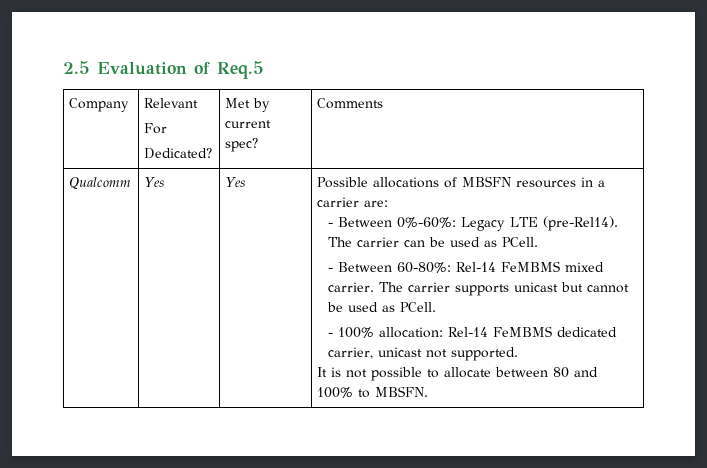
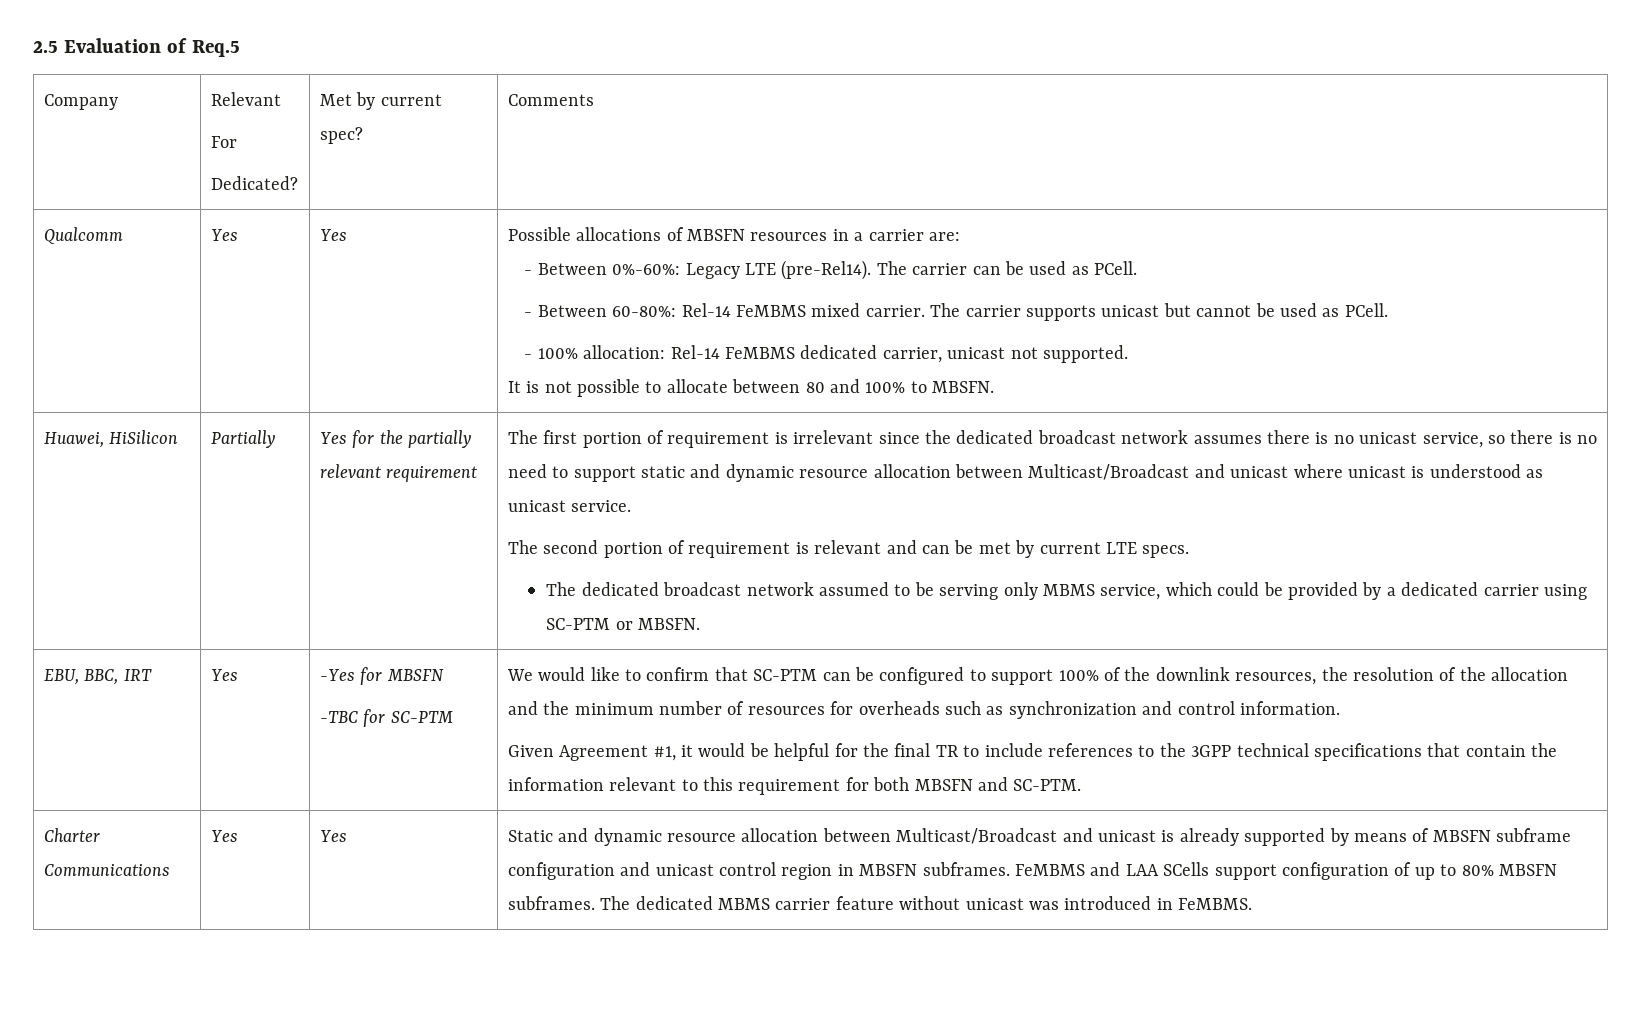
+ Huawei, HiSilicon | Partially | Yes for the partially relevant requirement | The first portion of requirement is irrelevant since the dedicated broadcast network assumes there is no unicast service, so there is no need to support static and dynamic resource allocation between Multicast/Broadcast and unicast where unicast is understood as unicast service.
+ The second portion of requirement is relevant and can be met by current LTE specs.
+ The dedicated broadcast network assumed to be serving only MBMS service, which could be provided by a dedicated carrier using SC-PTM or MBSFN.
+ EBU, BBC, IRT | Yes | -Yes for MBSFN
+ -TBC for SC-PTM | We would like to confirm that SC-PTM can be configured to support 100% of the downlink resources, the resolution of the allocation and the minimum number of resources for overheads such as synchronization and control information.
+ Given Agreement #1, it would be helpful for the final TR to include references to the 3GPP technical specifications that contain the information relevant to this requirement for both MBSFN and SC-PTM.
+ Charter Communications | Yes | Yes | Static and dynamic resource allocation between Multicast/Broadcast and unicast is already supported by means of MBSFN subframe configuration and unicast control region in MBSFN subframes. FeMBMS and LAA SCells support configuration of up to 80% MBSFN subframes. The dedicated MBMS carrier feature without unicast was introduced in FeMBMS.

